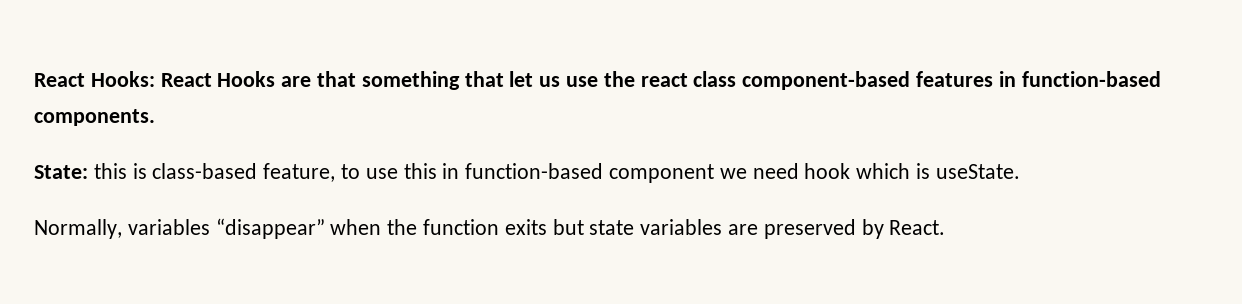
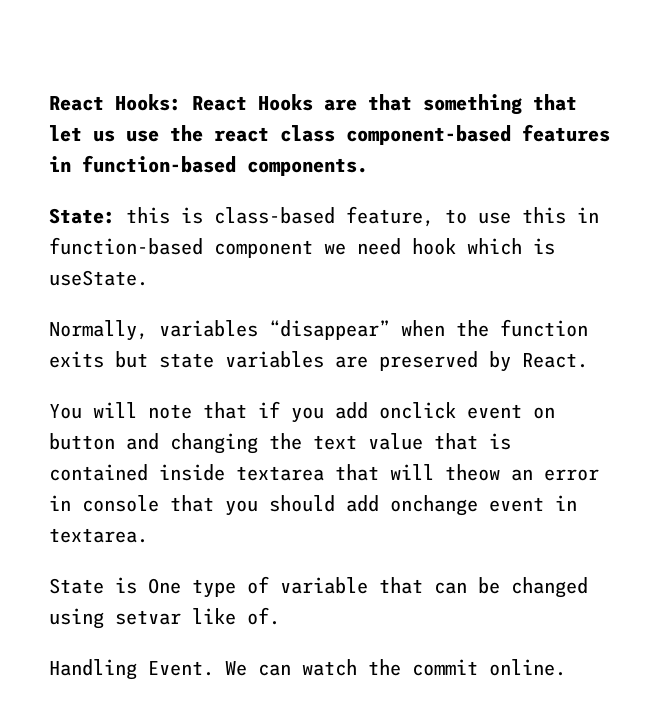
+ You will note that if you add onclick event on button and changing the text value that is contained inside textarea that will theow an error in console that you should add onchange event in textarea.
+ State is One type of variable that can be changed using setvar like of.
+ Handling Event. We can watch the commit online.

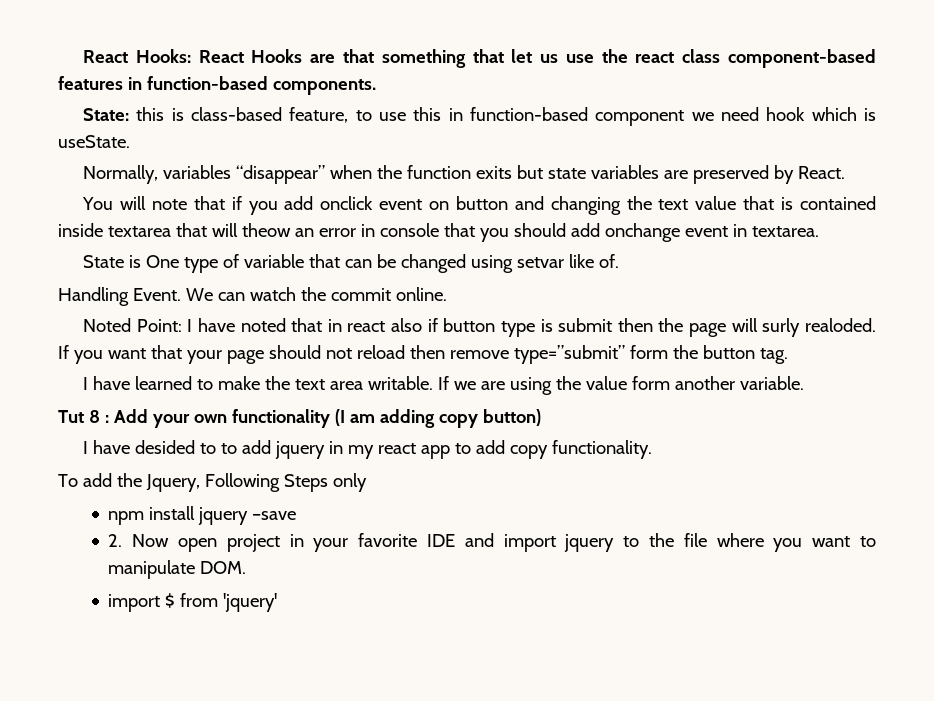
+ Noted Point: I have noted that in react also if button type is submit then the page will surly realoded. If you want that your page should not reload then remove type=”submit” form the button tag.
+ I have learned to make the text area writable. If we are using the value form another variable.
+ Tut 8 : Add your own functionality (I am adding copy button)
+ I have desided to to add jquery in my react app to add copy functionality.
+ To add the Jquery, Following Steps only
+ npm install jquery –save
+ 2. Now open project in your favorite IDE and import jquery to the file where you want to manipulate DOM.
+ import $ from 'jquery'

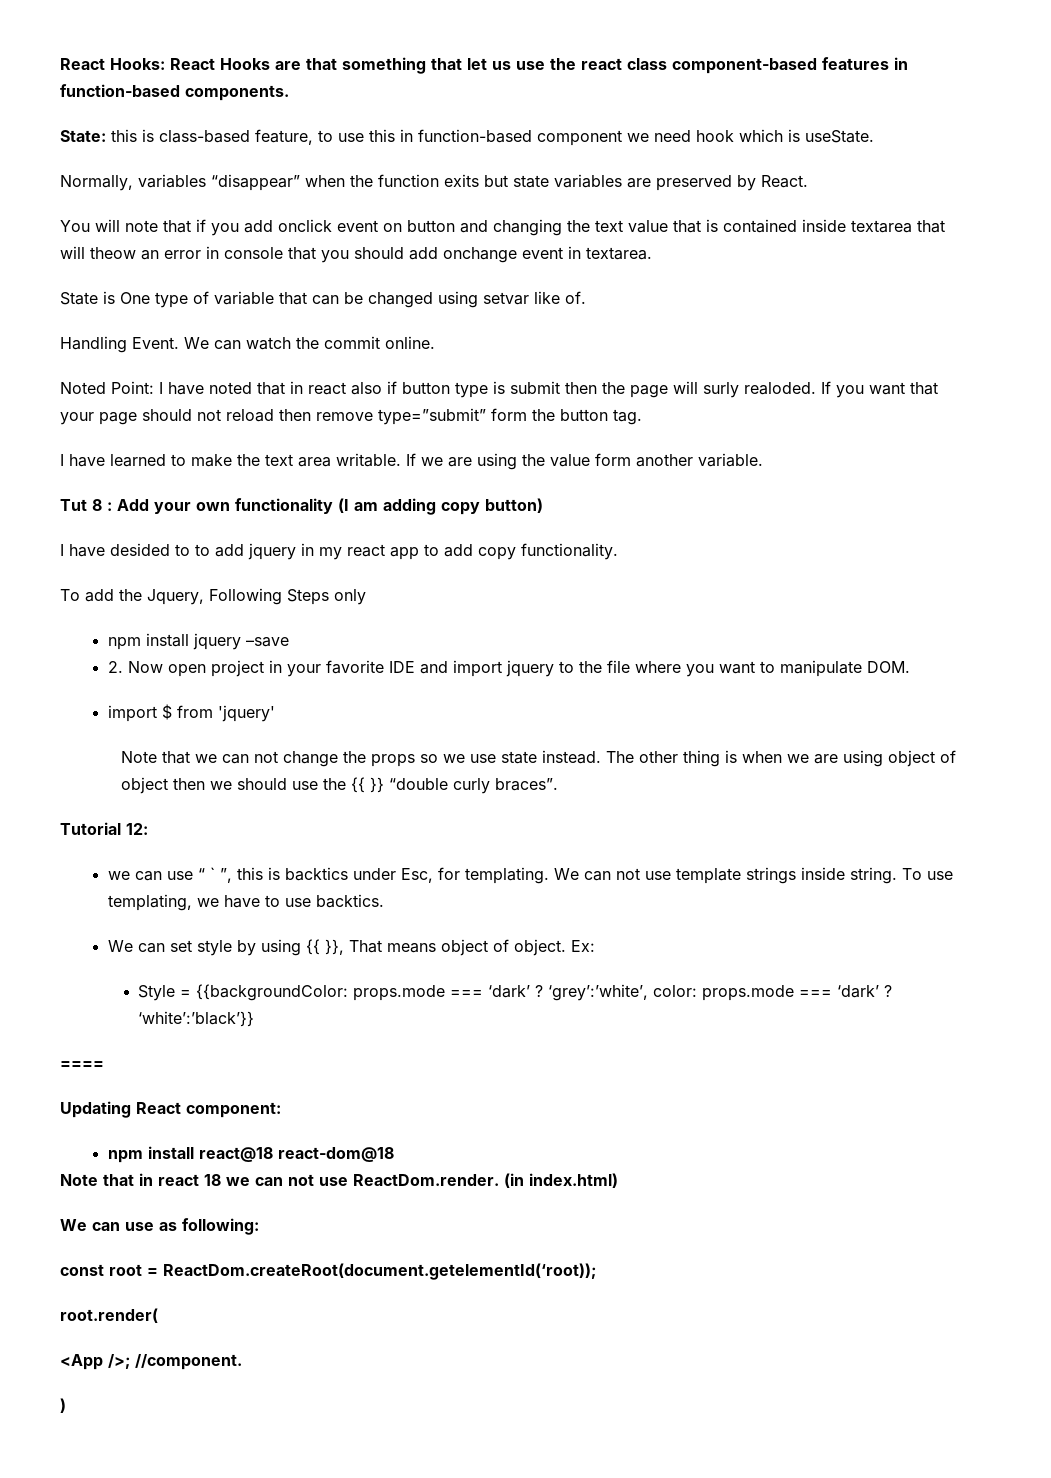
+ Note that we can not change the props so we use state instead. The other thing is when we are using object of object then we should use the {{ }} “double curly braces”.
+ Tutorial 12:
+ we can use “ ` ”, this is backtics under Esc, for templating. We can not use template strings inside string. To use templating, we have to use backtics.
+ We can set style by using {{ }}, That means object of object. Ex:
+ Style = {{backgroundColor: props.mode === ‘dark’ ? ‘grey’:’white’, color: props.mode === ‘dark’ ? ‘white’:’black’}}
+ ====
+ Updating React component:
+ npm install react@18 react-dom@18
+ Note that in react 18 we can not use ReactDom.render. (in index.html)
+ We can use as following:
+ const root = ReactDom.createRoot(document.getelementId(‘root));
+ root.render(
+ <App />; //component.
+ )

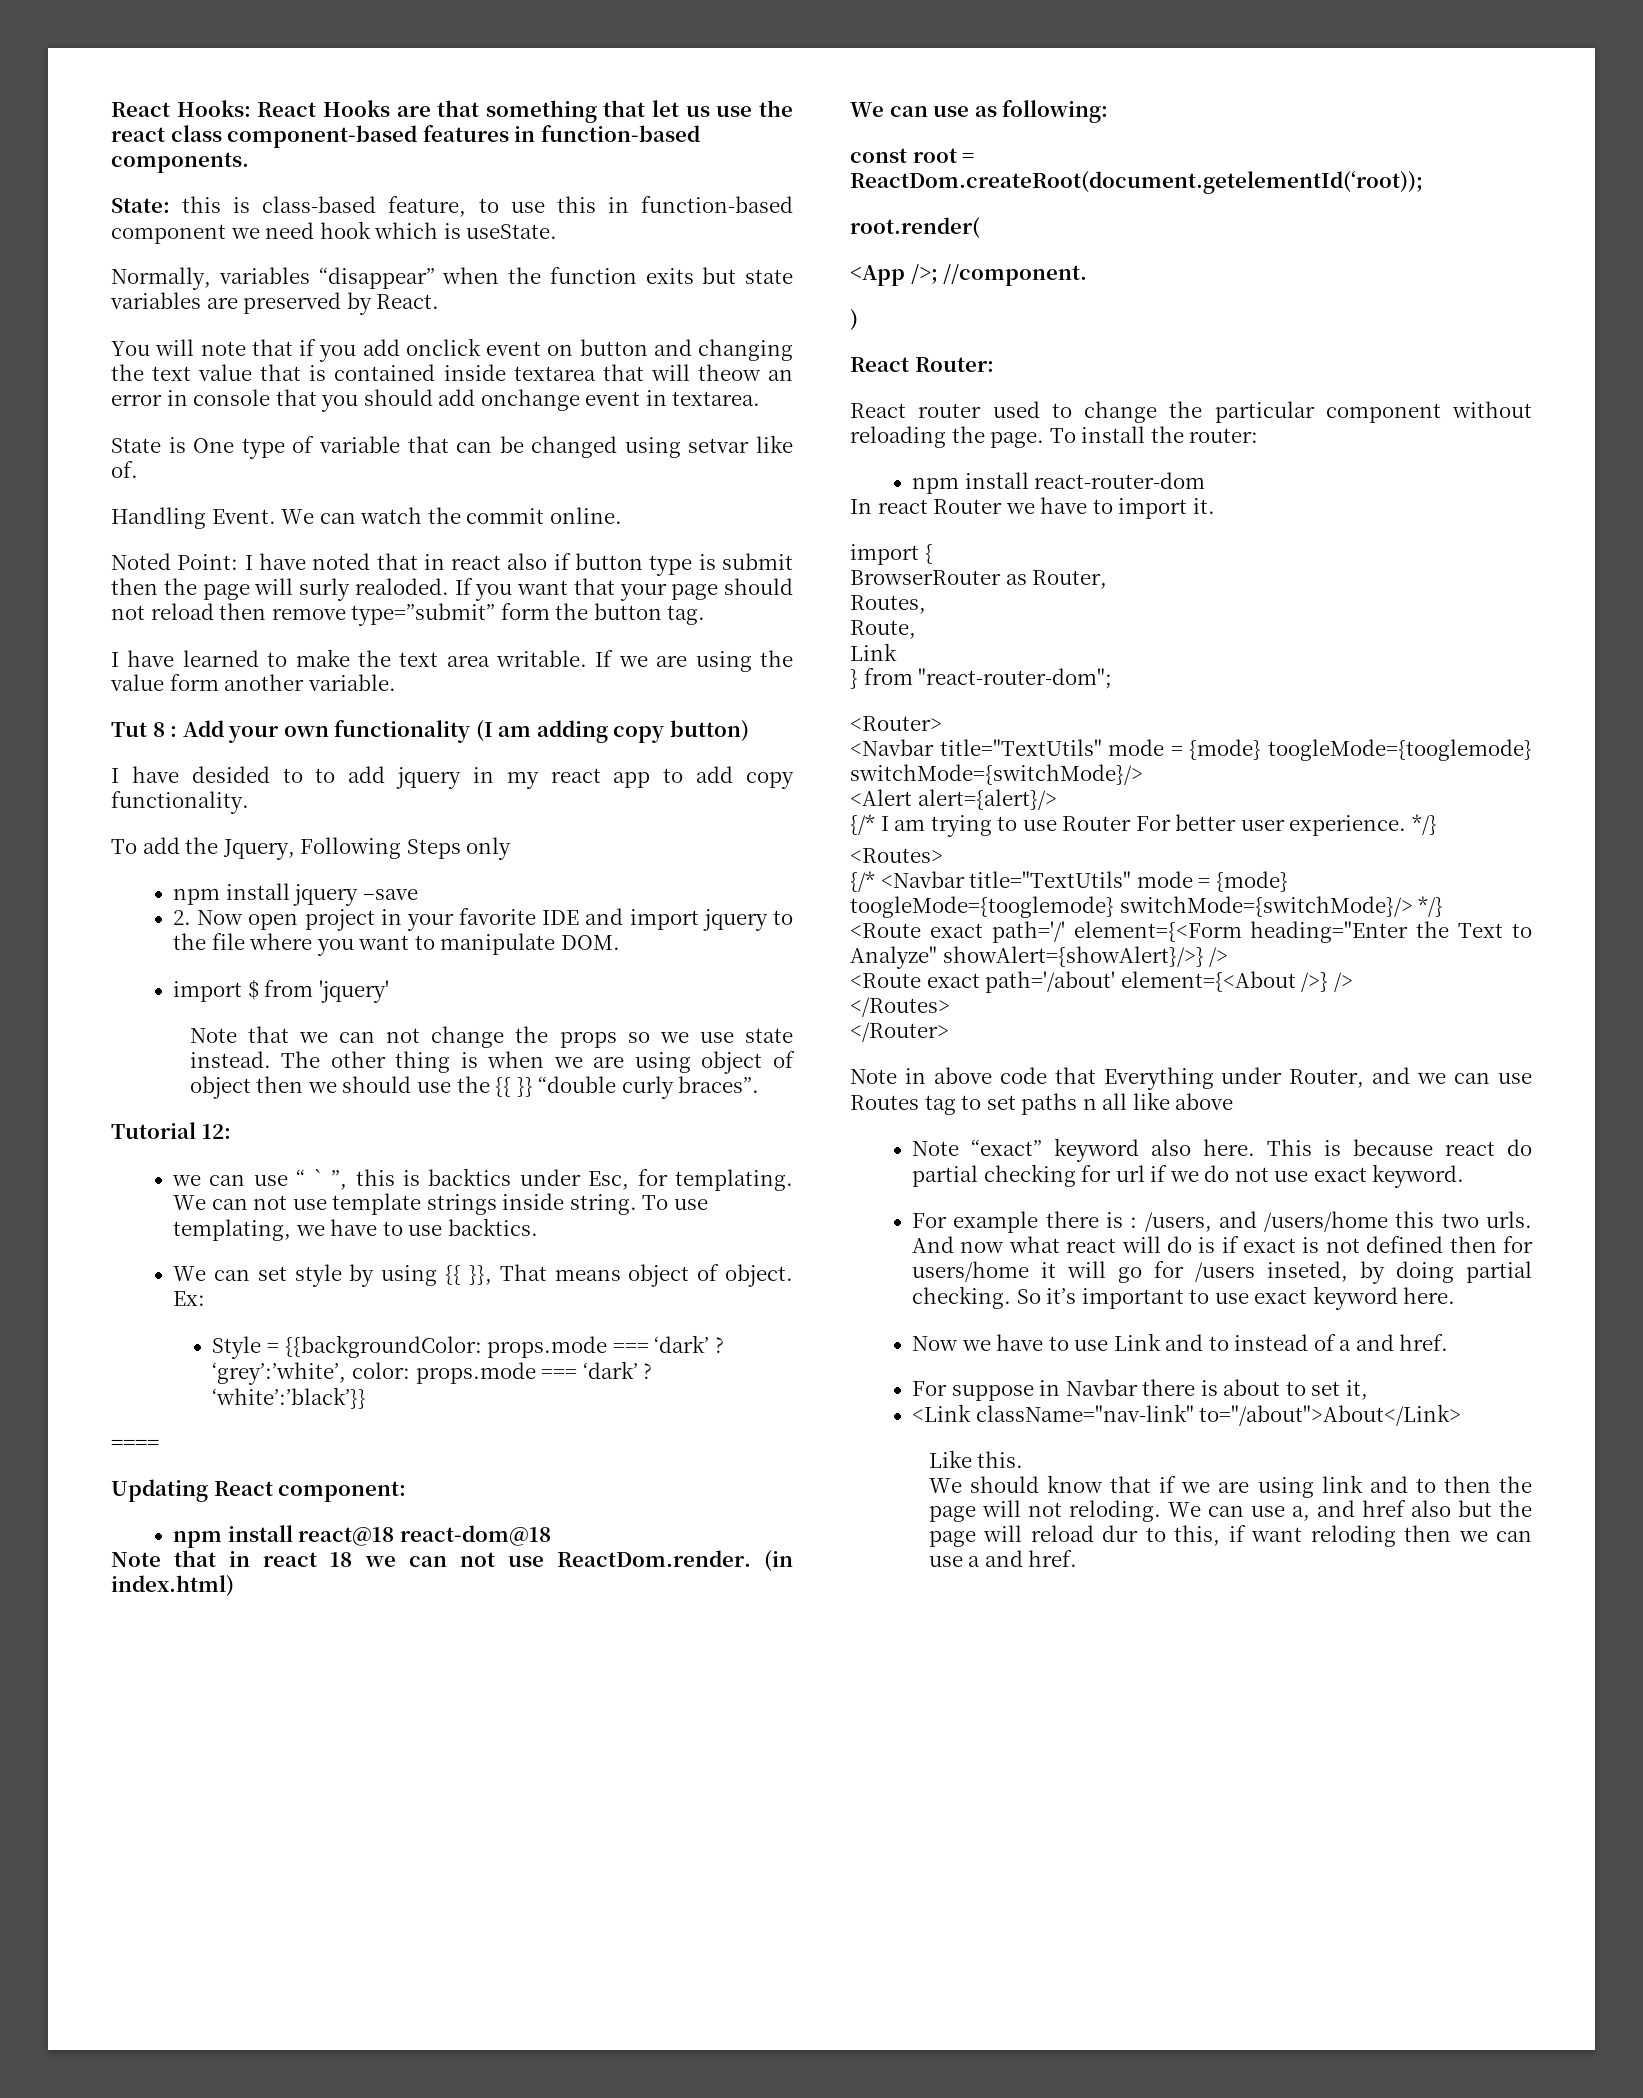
+ React Router:
+ React router used to change the particular component without reloading the page. To install the router:
+ npm install react-router-dom
+ In react Router we have to import it.
+ import {
+ BrowserRouter as Router,
+ Routes,
+ Route,
+ Link
+ } from "react-router-dom";
+ <Router>
+ <Navbar title="TextUtils" mode = {mode} toogleMode={tooglemode} switchMode={switchMode}/>
+ <Alert alert={alert}/>
+ {/* I am trying to use Router For better user experience. */}
+ <Routes>
+ {/* <Navbar title="TextUtils" mode = {mode} toogleMode={tooglemode} switchMode={switchMode}/> */}
+ <Route exact path='/' element={<Form heading="Enter the Text to Analyze" showAlert={showAlert}/>} />
+ <Route exact path='/about' element={<About />} />
+ </Routes>
+ </Router>
+ Note in above code that Everything under Router, and we can use Routes tag to set paths n all like above
+ Note “exact” keyword also here. This is because react do partial checking for url if we do not use exact keyword.
+ For example there is : /users, and /users/home this two urls. And now what react will do is if exact is not defined then for users/home it will go for /users inseted, by doing partial checking. So it’s important to use exact keyword here.
+ Now we have to use Link and to instead of a and href.
+ For suppose in Navbar there is about to set it,
+ <Link className="nav-link" to="/about">About</Link>
+ Like this.
+ We should know that if we are using link and to then the page will not reloding. We can use a, and href also but the page will reload dur to this, if want reloding then we can use a and href.

